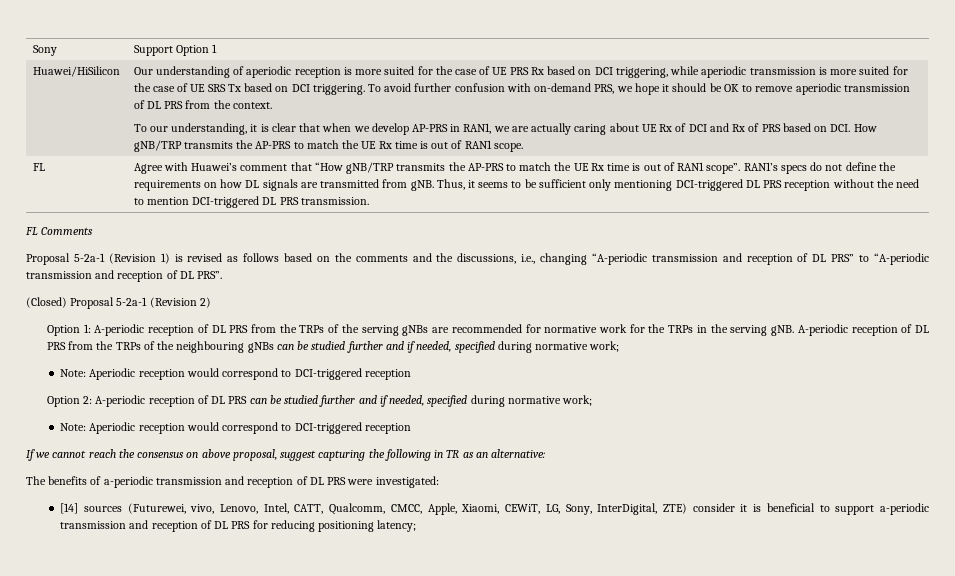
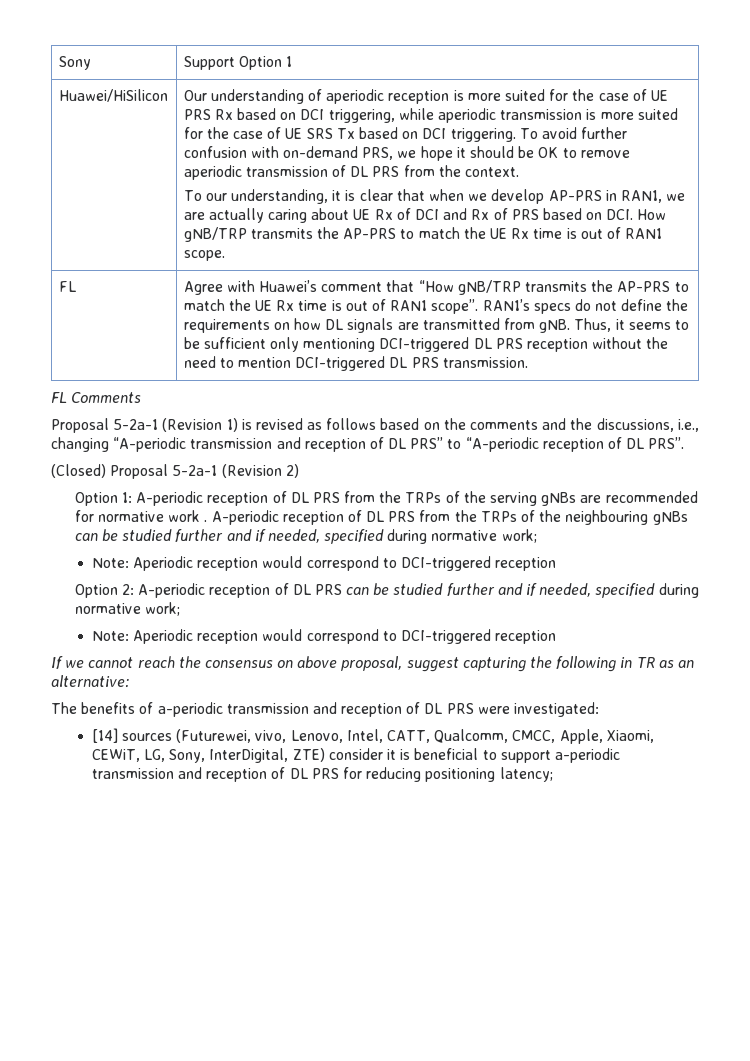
- Proposal 5-2a-1 (Revision 1) is revised as follows based on the comments and the discussions, i.e., changing “A-periodic transmission and reception of DL PRS” to “A-periodic transmission and reception of DL PRS”.
+ Proposal 5-2a-1 (Revision 1) is revised as follows based on the comments and the discussions, i.e., changing “A-periodic transmission and reception of DL PRS” to “A-periodic reception of DL PRS”.
- Option 1: A-periodic reception of DL PRS from the TRPs of the serving gNBs are recommended for normative work for the TRPs in the serving gNB.
+ Option 1: A-periodic reception of DL PRS from the TRPs of the serving gNBs are recommended for normative work .

